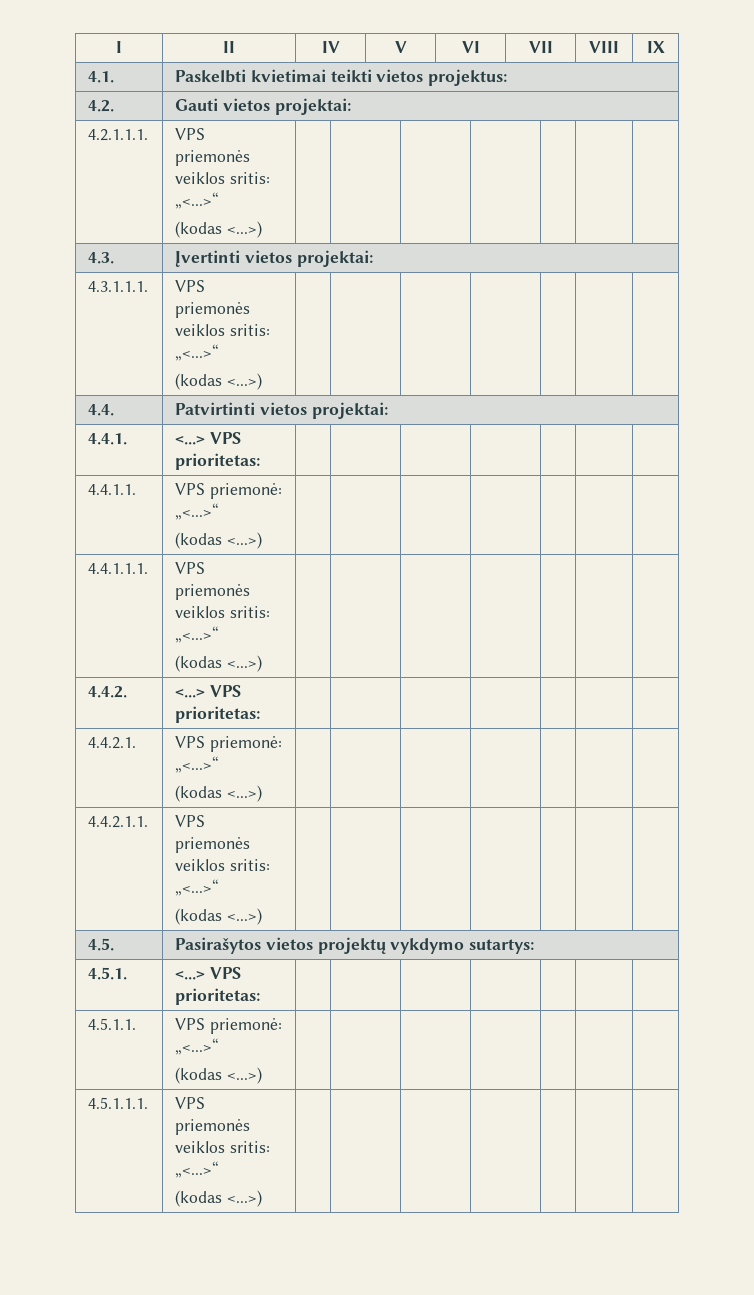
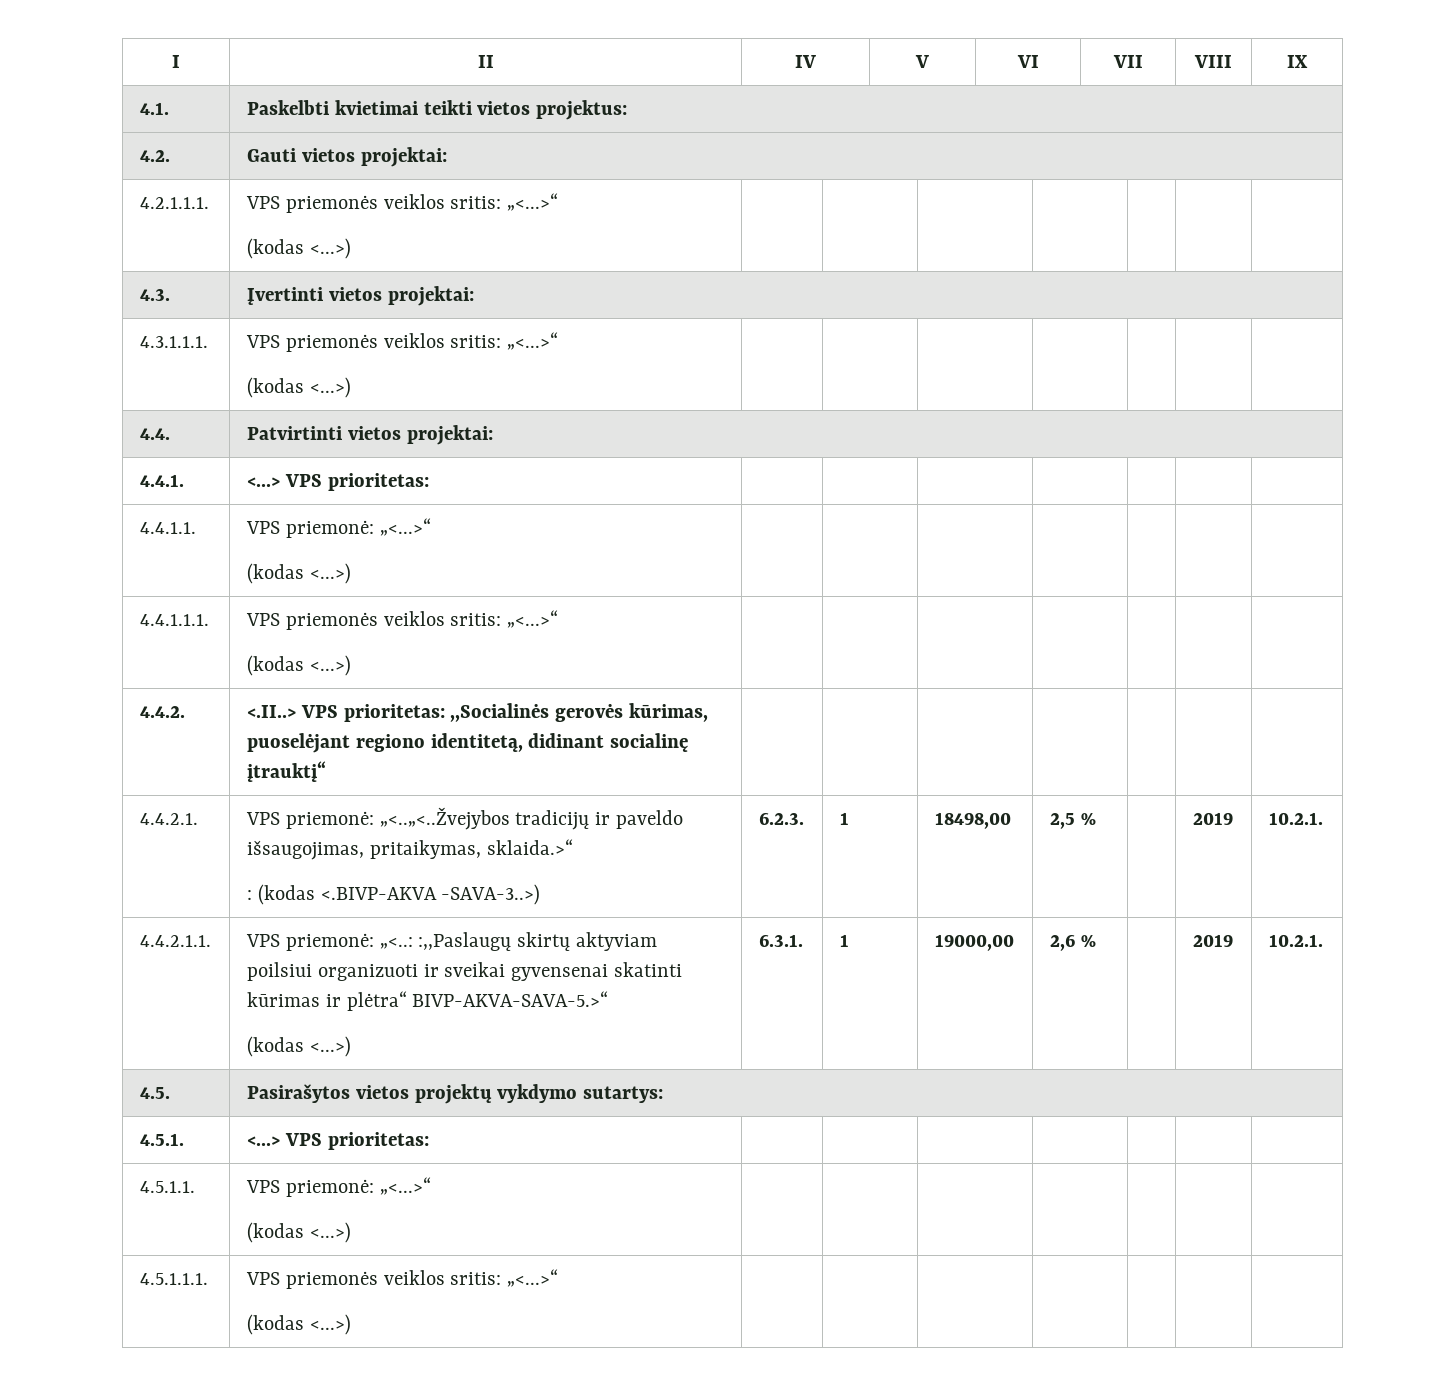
- 4.4.2. | <...> VPS prioritetas: | | | | | | |
- 4.4.2.1. | VPS priemonė: „<...>“
- (kodas <...>) | | | | | | |
- 4.4.2.1.1. | VPS priemonės veiklos sritis: „<...>“
- (kodas <...>) | | | | | | |
+ 4.4.2. | <.II..> VPS prioritetas: ,,Socialinės gerovės kūrimas, puoselėjant regiono identitetą, didinant socialinę įtrauktį“ | | | | | | |
+ 4.4.2.1. | VPS priemonė: „<..„<..Žvejybos tradicijų ir paveldo išsaugojimas, pritaikymas, sklaida.>“
+ : (kodas <.BIVP-AKVA -SAVA-3..>) | 6.2.3. | 1 | 18498,00 | 2,5 % | | 2019 | 10.2.1.
+ 4.4.2.1.1. | VPS priemonė: „<..: :,,Paslaugų skirtų aktyviam poilsiui organizuoti ir sveikai gyvensenai skatinti kūrimas ir plėtra“ BIVP-AKVA-SAVA-5.>“
+ (kodas <...>) | 6.3.1. | 1 | 19000,00 | 2,6 % | | 2019 | 10.2.1.

